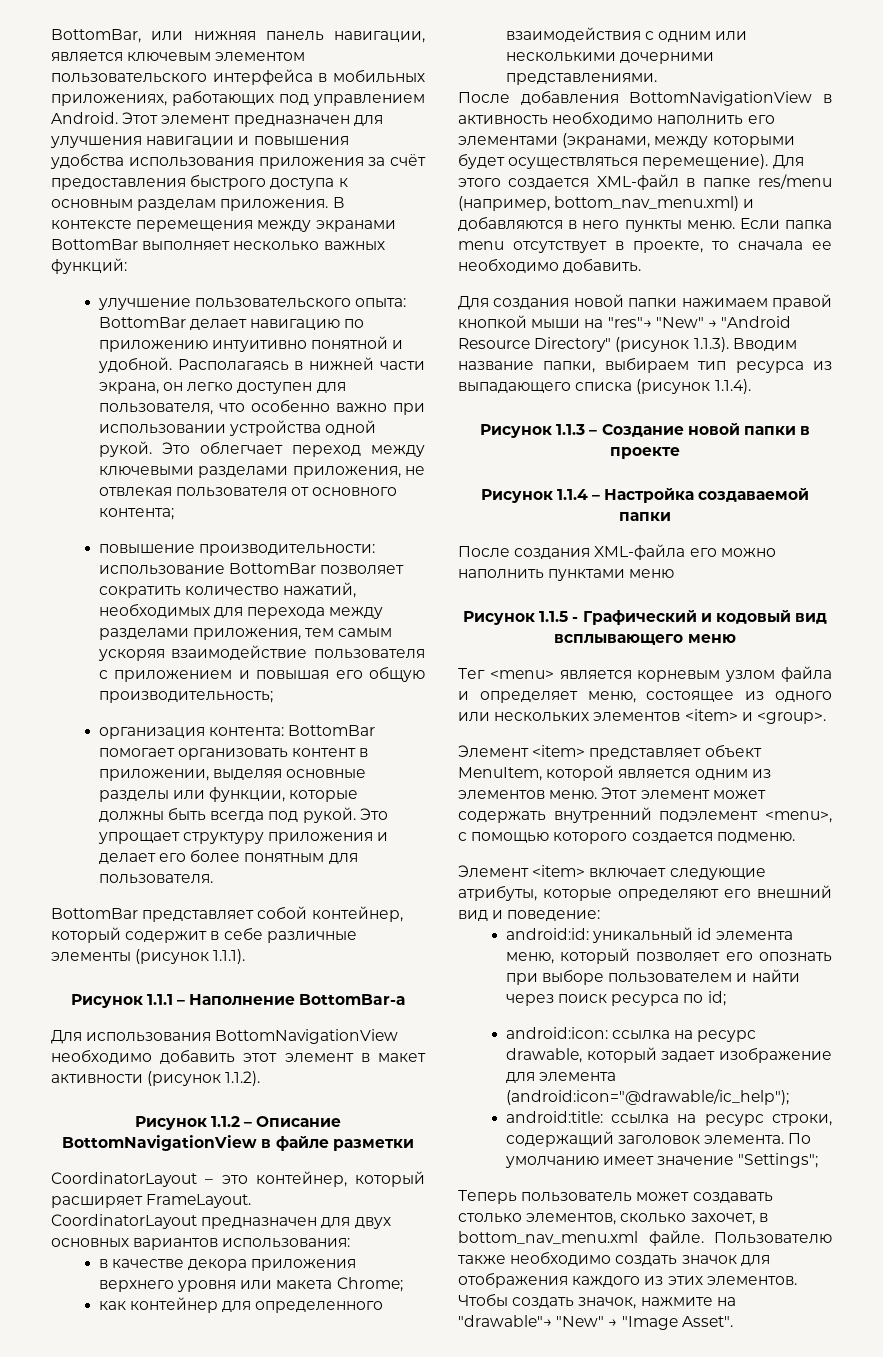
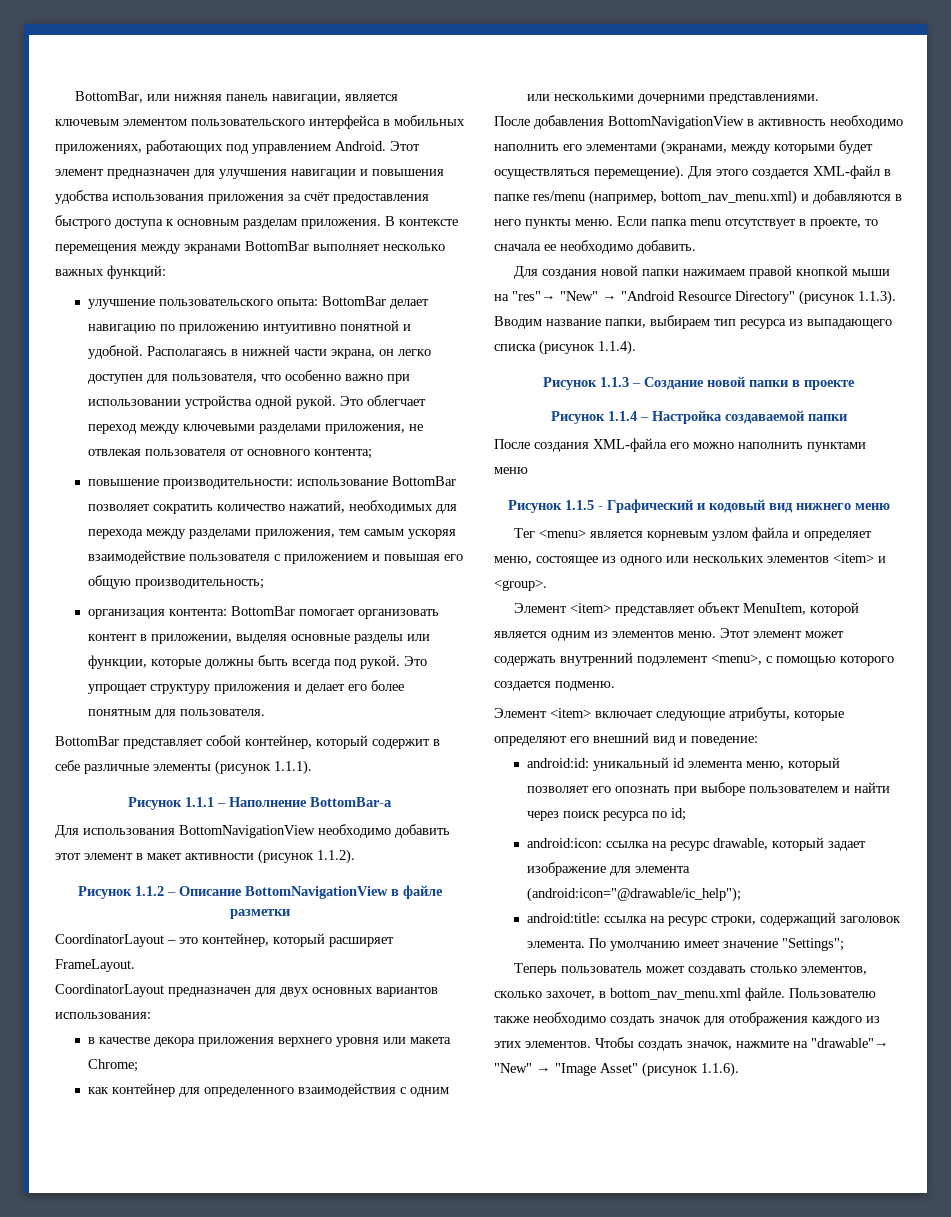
- Рисунок 1.1.5 - Графический и кодовый вид всплывающего меню
+ Рисунок 1.1.5 - Графический и кодовый вид нижнего меню
- Чтобы создать значок, нажмите на "drawable"→ "New" → "Image Asset".
+ Чтобы создать значок, нажмите на "drawable"→ "New" → "Image Asset" (рисунок 1.1.6).

